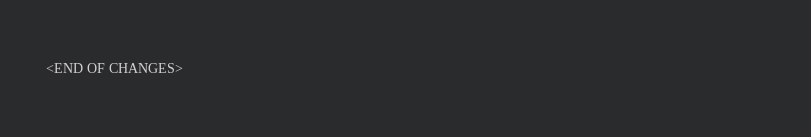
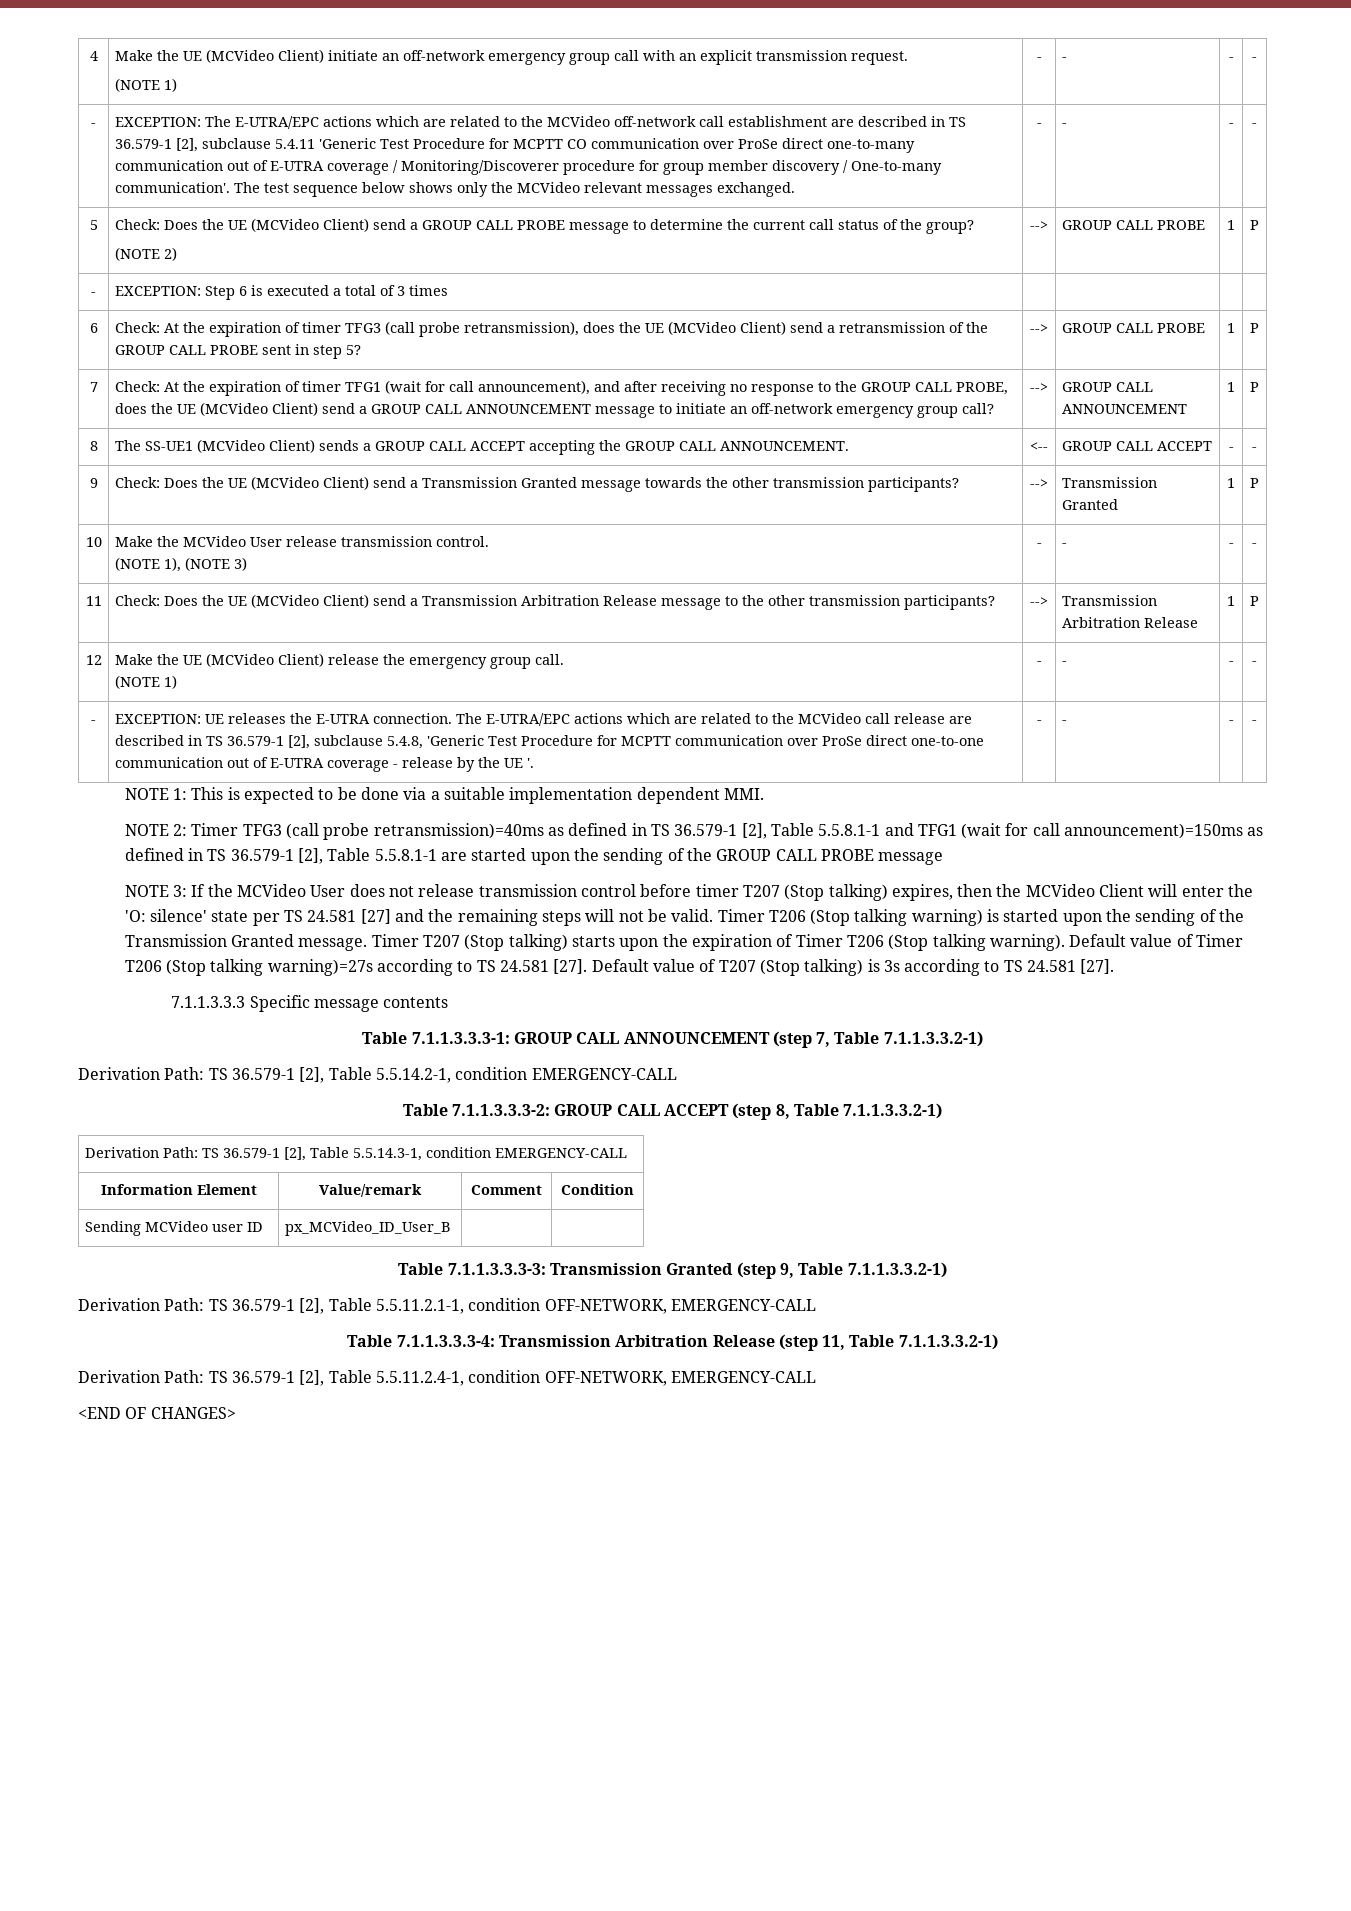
+ 4 | Make the UE (MCVideo Client) initiate an off-network emergency group call with an explicit transmission request.
+ (NOTE 1) | - | - | - | -
+ - | EXCEPTION: The E-UTRA/EPC actions which are related to the MCVideo off-network call establishment are described in TS 36.579-1 [2], subclause 5.4.11 'Generic Test Procedure for MCPTT CO communication over ProSe direct one-to-many communication out of E-UTRA coverage / Monitoring/Discoverer procedure for group member discovery / One-to-many communication'. The test sequence below shows only the MCVideo relevant messages exchanged. | - | - | - | -
+ 5 | Check: Does the UE (MCVideo Client) send a GROUP CALL PROBE message to determine the current call status of the group?
+ (NOTE 2) | --> | GROUP CALL PROBE | 1 | P
+ - | EXCEPTION: Step 6 is executed a total of 3 times | | | |
+ 6 | Check: At the expiration of timer TFG3 (call probe retransmission), does the UE (MCVideo Client) send a retransmission of the GROUP CALL PROBE sent in step 5? | --> | GROUP CALL PROBE | 1 | P
+ 7 | Check: At the expiration of timer TFG1 (wait for call announcement), and after receiving no response to the GROUP CALL PROBE, does the UE (MCVideo Client) send a GROUP CALL ANNOUNCEMENT message to initiate an off-network emergency group call? | --> | GROUP CALL ANNOUNCEMENT | 1 | P
+ 8 | The SS-UE1 (MCVideo Client) sends a GROUP CALL ACCEPT accepting the GROUP CALL ANNOUNCEMENT. | <-- | GROUP CALL ACCEPT | - | -
+ 9 | Check: Does the UE (MCVideo Client) send a Transmission Granted message towards the other transmission participants? | --> | Transmission Granted | 1 | P
+ 10 | Make the MCVideo User release transmission control.
+ (NOTE 1), (NOTE 3) | - | - | - | -
+ 11 | Check: Does the UE (MCVideo Client) send a Transmission Arbitration Release message to the other transmission participants? | --> | Transmission Arbitration Release | 1 | P
+ 12 | Make the UE (MCVideo Client) release the emergency group call.
+ (NOTE 1) | - | - | - | -
+ - | EXCEPTION: UE releases the E-UTRA connection. The E-UTRA/EPC actions which are related to the MCVideo call release are described in TS 36.579-1 [2], subclause 5.4.8, 'Generic Test Procedure for MCPTT communication over ProSe direct one-to-one communication out of E-UTRA coverage - release by the UE '. | - | - | - | -
+ NOTE 1: This is expected to be done via a suitable implementation dependent MMI.
+ NOTE 2: Timer TFG3 (call probe retransmission)=40ms as defined in TS 36.579-1 [2], Table 5.5.8.1-1 and TFG1 (wait for call announcement)=150ms as defined in TS 36.579-1 [2], Table 5.5.8.1-1 are started upon the sending of the GROUP CALL PROBE message
+ NOTE 3: If the MCVideo User does not release transmission control before timer T207 (Stop talking) expires, then the MCVideo Client will enter the 'O: silence' state per TS 24.581 [27] and the remaining steps will not be valid. Timer T206 (Stop talking warning) is started upon the sending of the Transmission Granted message. Timer T207 (Stop talking) starts upon the expiration of Timer T206 (Stop talking warning). Default value of Timer T206 (Stop talking warning)=27s according to TS 24.581 [27]. Default value of T207 (Stop talking) is 3s according to TS 24.581 [27].
+ 7.1.1.3.3.3 Specific message contents
+ Table 7.1.1.3.3.3-1: GROUP CALL ANNOUNCEMENT (step 7, Table 7.1.1.3.3.2-1)
+ Derivation Path: TS 36.579-1 [2], Table 5.5.14.2-1, condition EMERGENCY-CALL
+ Table 7.1.1.3.3.3-2: GROUP CALL ACCEPT (step 8, Table 7.1.1.3.3.2-1)
+ Derivation Path: TS 36.579-1 [2], Table 5.5.14.3-1, condition EMERGENCY-CALL
+ Information Element | Value/remark | Comment | Condition
+ Sending MCVideo user ID | px_MCVideo_ID_User_B | |
+ Table 7.1.1.3.3.3-3: Transmission Granted (step 9, Table 7.1.1.3.3.2-1)
+ Derivation Path: TS 36.579-1 [2], Table 5.5.11.2.1-1, condition OFF-NETWORK, EMERGENCY-CALL
+ Table 7.1.1.3.3.3-4: Transmission Arbitration Release (step 11, Table 7.1.1.3.3.2-1)
+ Derivation Path: TS 36.579-1 [2], Table 5.5.11.2.4-1, condition OFF-NETWORK, EMERGENCY-CALL

